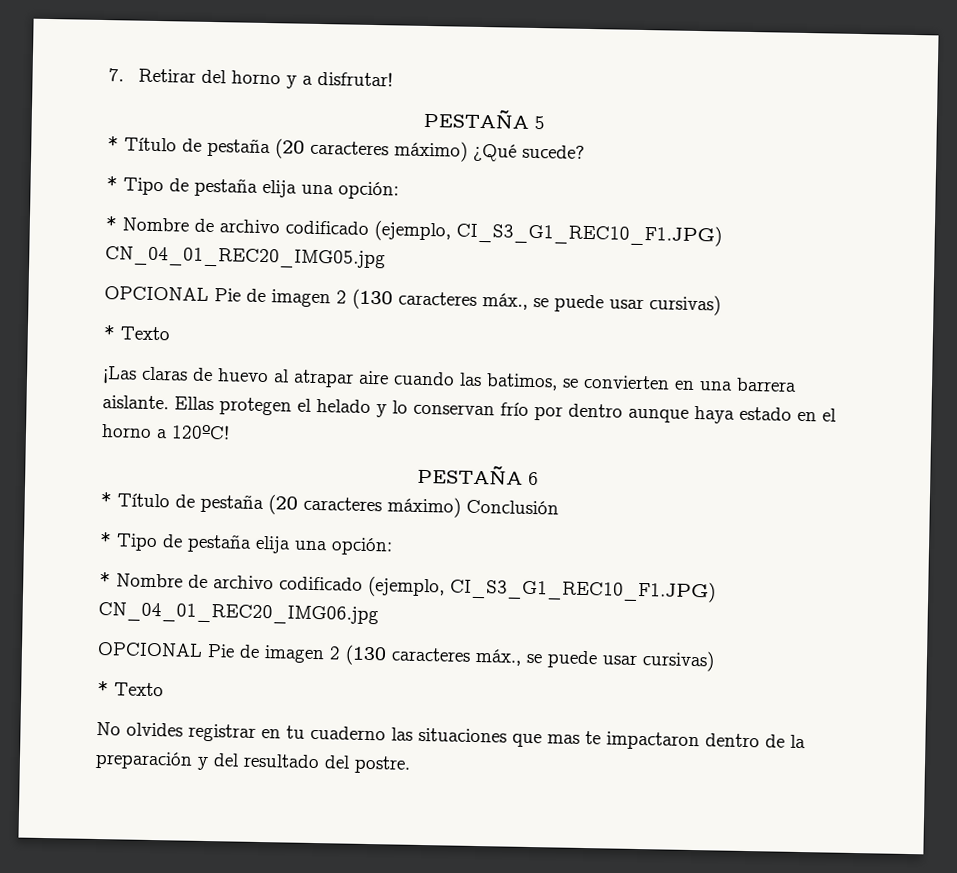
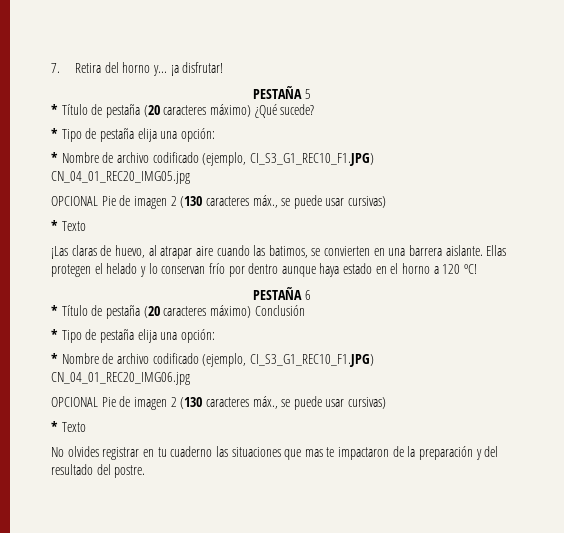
- 7. Retirar del horno y a disfrutar!
+ 7. Retira del horno y... ¡a disfrutar!
- ¡Las claras de huevo al atrapar aire cuando las batimos, se convierten en una barrera aislante.
+ ¡Las claras de huevo, al atrapar aire cuando las batimos, se convierten en una barrera aislante.
- Ellas protegen el helado y lo conservan frío por dentro aunque haya estado en el horno a 120ºC!
+ Ellas protegen el helado y lo conservan frío por dentro aunque haya estado en el horno a 120 ºC!
- No olvides registrar en tu cuaderno las situaciones que mas te impactaron dentro de la preparación y del resultado del postre.
+ No olvides registrar en tu cuaderno las situaciones que mas te impactaron de la preparación y del resultado del postre.

